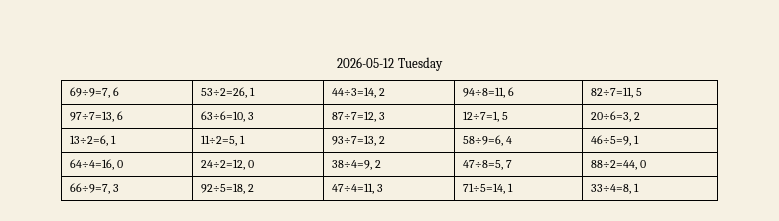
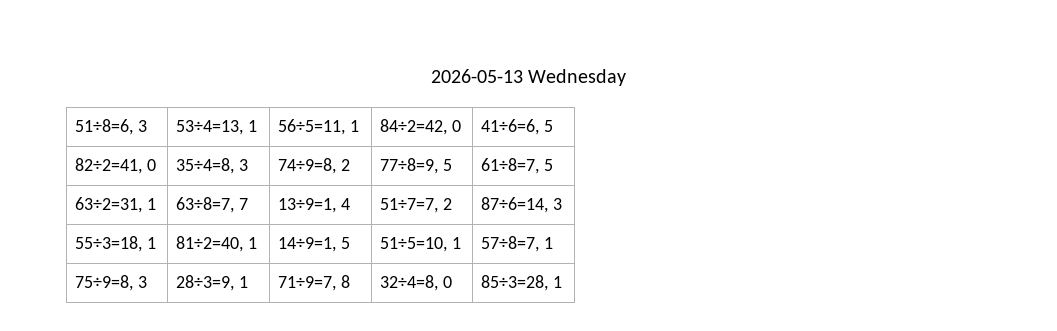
- 2026-05-12 Tuesday
- 69÷9=7, 6 | 53÷2=26, 1 | 44÷3=14, 2 | 94÷8=11, 6 | 82÷7=11, 5
- 97÷7=13, 6 | 63÷6=10, 3 | 87÷7=12, 3 | 12÷7=1, 5 | 20÷6=3, 2
- 13÷2=6, 1 | 11÷2=5, 1 | 93÷7=13, 2 | 58÷9=6, 4 | 46÷5=9, 1
- 64÷4=16, 0 | 24÷2=12, 0 | 38÷4=9, 2 | 47÷8=5, 7 | 88÷2=44, 0
- 66÷9=7, 3 | 92÷5=18, 2 | 47÷4=11, 3 | 71÷5=14, 1 | 33÷4=8, 1
+ 2026-05-13 Wednesday
+ 51÷8=6, 3 | 53÷4=13, 1 | 56÷5=11, 1 | 84÷2=42, 0 | 41÷6=6, 5
+ 82÷2=41, 0 | 35÷4=8, 3 | 74÷9=8, 2 | 77÷8=9, 5 | 61÷8=7, 5
+ 63÷2=31, 1 | 63÷8=7, 7 | 13÷9=1, 4 | 51÷7=7, 2 | 87÷6=14, 3
+ 55÷3=18, 1 | 81÷2=40, 1 | 14÷9=1, 5 | 51÷5=10, 1 | 57÷8=7, 1
+ 75÷9=8, 3 | 28÷3=9, 1 | 71÷9=7, 8 | 32÷4=8, 0 | 85÷3=28, 1

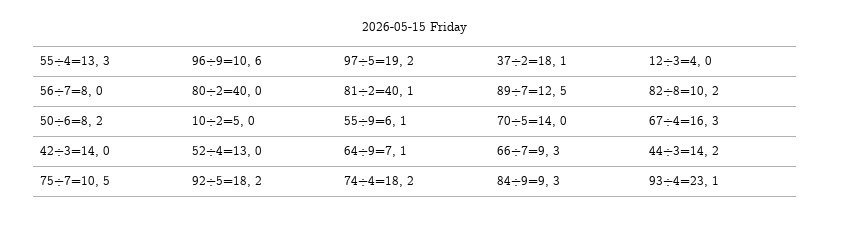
- 2026-05-13 Wednesday
- 51÷8=6, 3 | 53÷4=13, 1 | 56÷5=11, 1 | 84÷2=42, 0 | 41÷6=6, 5
- 82÷2=41, 0 | 35÷4=8, 3 | 74÷9=8, 2 | 77÷8=9, 5 | 61÷8=7, 5
- 63÷2=31, 1 | 63÷8=7, 7 | 13÷9=1, 4 | 51÷7=7, 2 | 87÷6=14, 3
- 55÷3=18, 1 | 81÷2=40, 1 | 14÷9=1, 5 | 51÷5=10, 1 | 57÷8=7, 1
- 75÷9=8, 3 | 28÷3=9, 1 | 71÷9=7, 8 | 32÷4=8, 0 | 85÷3=28, 1
+ 2026-05-15 Friday
+ 55÷4=13, 3 | 96÷9=10, 6 | 97÷5=19, 2 | 37÷2=18, 1 | 12÷3=4, 0
+ 56÷7=8, 0 | 80÷2=40, 0 | 81÷2=40, 1 | 89÷7=12, 5 | 82÷8=10, 2
+ 50÷6=8, 2 | 10÷2=5, 0 | 55÷9=6, 1 | 70÷5=14, 0 | 67÷4=16, 3
+ 42÷3=14, 0 | 52÷4=13, 0 | 64÷9=7, 1 | 66÷7=9, 3 | 44÷3=14, 2
+ 75÷7=10, 5 | 92÷5=18, 2 | 74÷4=18, 2 | 84÷9=9, 3 | 93÷4=23, 1

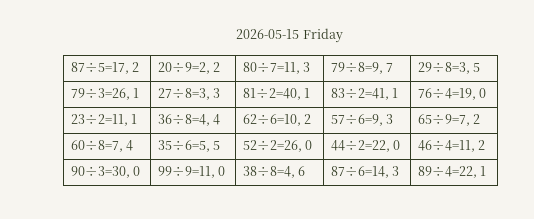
- 55÷4=13, 3 | 96÷9=10, 6 | 97÷5=19, 2 | 37÷2=18, 1 | 12÷3=4, 0
- 56÷7=8, 0 | 80÷2=40, 0 | 81÷2=40, 1 | 89÷7=12, 5 | 82÷8=10, 2
- 50÷6=8, 2 | 10÷2=5, 0 | 55÷9=6, 1 | 70÷5=14, 0 | 67÷4=16, 3
- 42÷3=14, 0 | 52÷4=13, 0 | 64÷9=7, 1 | 66÷7=9, 3 | 44÷3=14, 2
- 75÷7=10, 5 | 92÷5=18, 2 | 74÷4=18, 2 | 84÷9=9, 3 | 93÷4=23, 1
+ 87÷5=17, 2 | 20÷9=2, 2 | 80÷7=11, 3 | 79÷8=9, 7 | 29÷8=3, 5
+ 79÷3=26, 1 | 27÷8=3, 3 | 81÷2=40, 1 | 83÷2=41, 1 | 76÷4=19, 0
+ 23÷2=11, 1 | 36÷8=4, 4 | 62÷6=10, 2 | 57÷6=9, 3 | 65÷9=7, 2
+ 60÷8=7, 4 | 35÷6=5, 5 | 52÷2=26, 0 | 44÷2=22, 0 | 46÷4=11, 2
+ 90÷3=30, 0 | 99÷9=11, 0 | 38÷8=4, 6 | 87÷6=14, 3 | 89÷4=22, 1

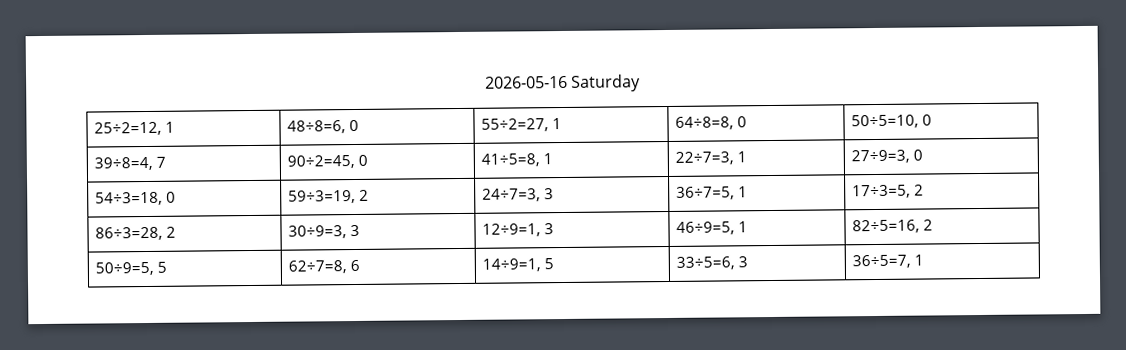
- 2026-05-15 Friday
- 87÷5=17, 2 | 20÷9=2, 2 | 80÷7=11, 3 | 79÷8=9, 7 | 29÷8=3, 5
- 79÷3=26, 1 | 27÷8=3, 3 | 81÷2=40, 1 | 83÷2=41, 1 | 76÷4=19, 0
- 23÷2=11, 1 | 36÷8=4, 4 | 62÷6=10, 2 | 57÷6=9, 3 | 65÷9=7, 2
- 60÷8=7, 4 | 35÷6=5, 5 | 52÷2=26, 0 | 44÷2=22, 0 | 46÷4=11, 2
- 90÷3=30, 0 | 99÷9=11, 0 | 38÷8=4, 6 | 87÷6=14, 3 | 89÷4=22, 1
+ 2026-05-16 Saturday
+ 25÷2=12, 1 | 48÷8=6, 0 | 55÷2=27, 1 | 64÷8=8, 0 | 50÷5=10, 0
+ 39÷8=4, 7 | 90÷2=45, 0 | 41÷5=8, 1 | 22÷7=3, 1 | 27÷9=3, 0
+ 54÷3=18, 0 | 59÷3=19, 2 | 24÷7=3, 3 | 36÷7=5, 1 | 17÷3=5, 2
+ 86÷3=28, 2 | 30÷9=3, 3 | 12÷9=1, 3 | 46÷9=5, 1 | 82÷5=16, 2
+ 50÷9=5, 5 | 62÷7=8, 6 | 14÷9=1, 5 | 33÷5=6, 3 | 36÷5=7, 1

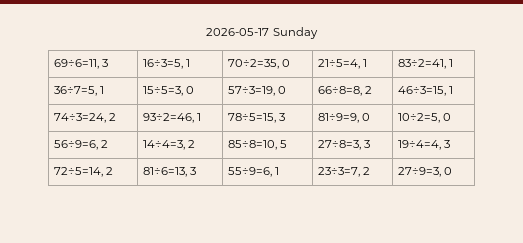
- 2026-05-16 Saturday
- 25÷2=12, 1 | 48÷8=6, 0 | 55÷2=27, 1 | 64÷8=8, 0 | 50÷5=10, 0
- 39÷8=4, 7 | 90÷2=45, 0 | 41÷5=8, 1 | 22÷7=3, 1 | 27÷9=3, 0
+ 2026-05-17 Sunday
+ 69÷6=11, 3 | 16÷3=5, 1 | 70÷2=35, 0 | 21÷5=4, 1 | 83÷2=41, 1
+ 36÷7=5, 1 | 15÷5=3, 0 | 57÷3=19, 0 | 66÷8=8, 2 | 46÷3=15, 1
+ 74÷3=24, 2 | 93÷2=46, 1 | 78÷5=15, 3 | 81÷9=9, 0 | 10÷2=5, 0
+ 56÷9=6, 2 | 14÷4=3, 2 | 85÷8=10, 5 | 27÷8=3, 3 | 19÷4=4, 3
+ 72÷5=14, 2 | 81÷6=13, 3 | 55÷9=6, 1 | 23÷3=7, 2 | 27÷9=3, 0
- 54÷3=18, 0 | 59÷3=19, 2 | 24÷7=3, 3 | 36÷7=5, 1 | 17÷3=5, 2
- 86÷3=28, 2 | 30÷9=3, 3 | 12÷9=1, 3 | 46÷9=5, 1 | 82÷5=16, 2
- 50÷9=5, 5 | 62÷7=8, 6 | 14÷9=1, 5 | 33÷5=6, 3 | 36÷5=7, 1

